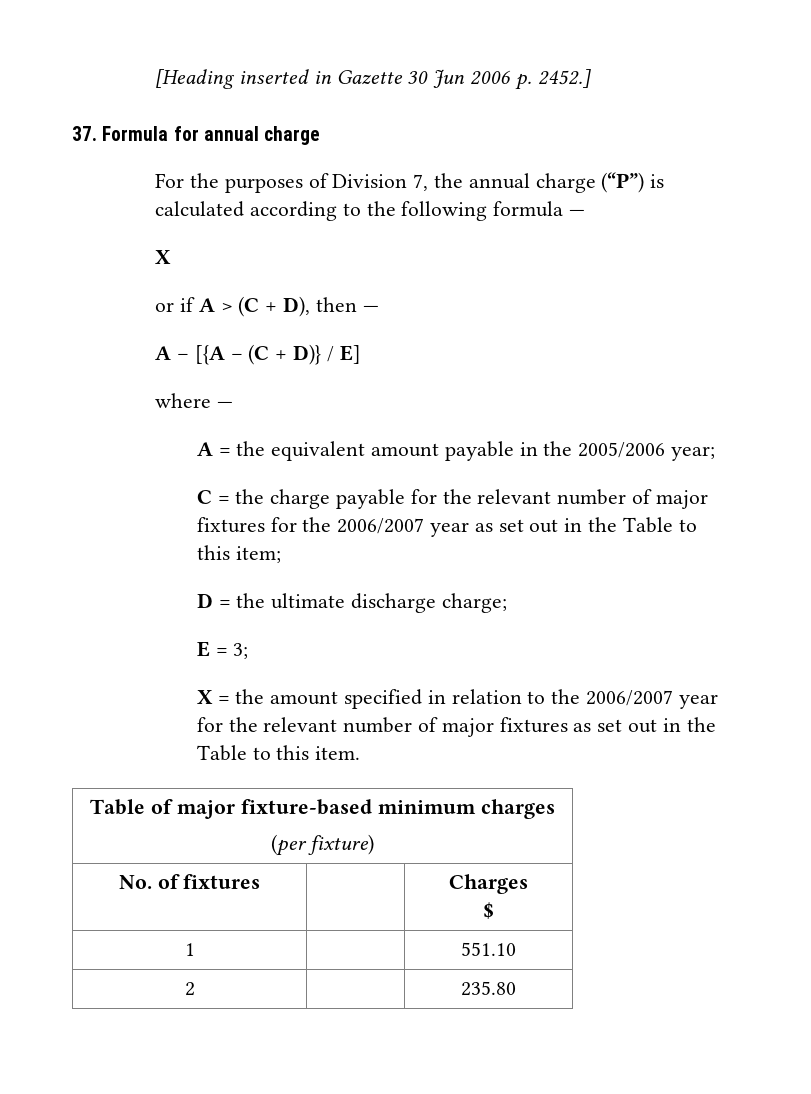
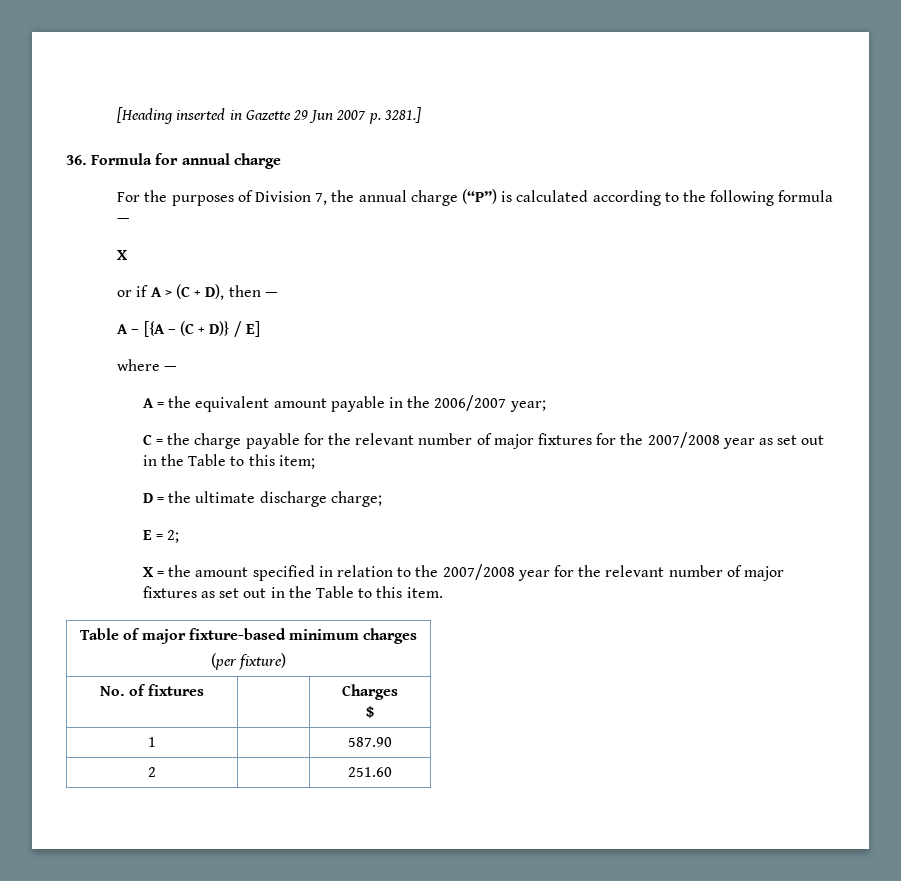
- [Heading inserted in Gazette 30 Jun 2006 p. 2452.]
- 37. Formula for annual charge
+ [Heading inserted in Gazette 29 Jun 2007 p. 3281.]
+ 36. Formula for annual charge
- A = the equivalent amount payable in the 2005/2006 year;
+ A = the equivalent amount payable in the 2006/2007 year;
- C = the charge payable for the relevant number of major fixtures for the 2006/2007 year as set out in the Table to this item;
+ C = the charge payable for the relevant number of major fixtures for the 2007/2008 year as set out in the Table to this item;
- E = 3;
+ E = 2;
- X = the amount specified in relation to the 2006/2007 year for the relevant number of major fixtures as set out in the Table to this item.
+ X = the amount specified in relation to the 2007/2008 year for the relevant number of major fixtures as set out in the Table to this item.
- 1 | | 551.10
+ 1 | | 587.90
- 2 | | 235.80
+ 2 | | 251.60

